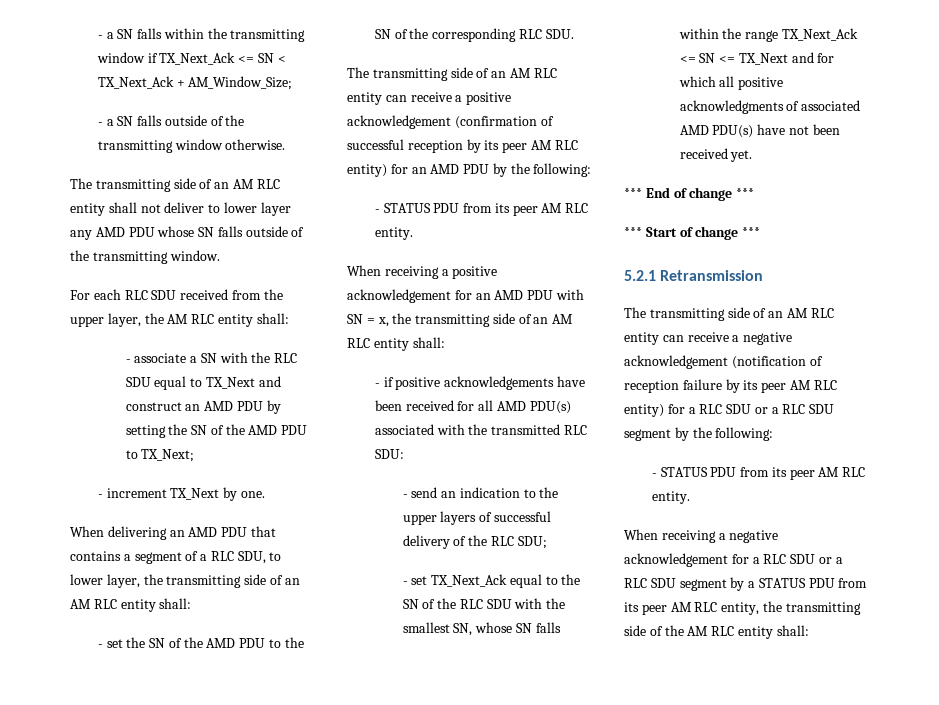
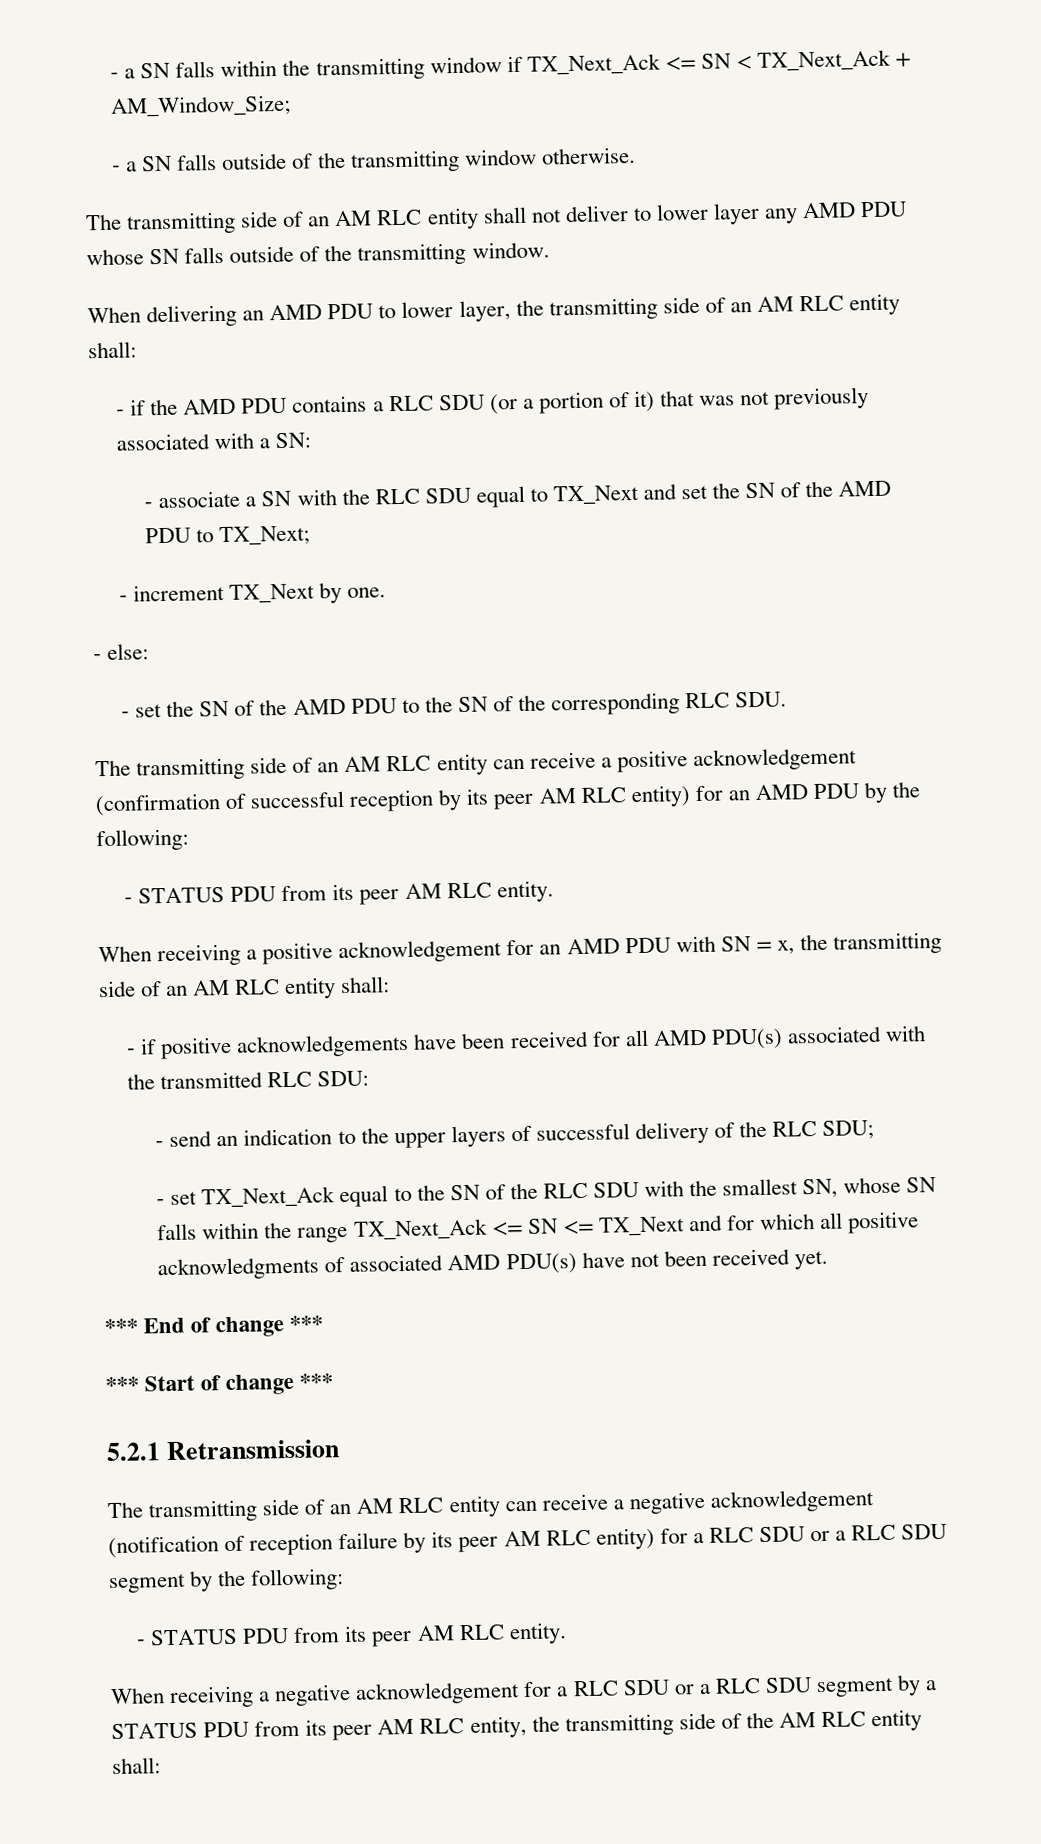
- For each RLC SDU received from the upper layer, the AM RLC entity shall:
+ When delivering an AMD PDU to lower layer, the transmitting side of an AM RLC entity shall:
+ - if the AMD PDU contains a RLC SDU (or a portion of it) that was not previously associated with a SN:
- - associate a SN with the RLC SDU equal to TX_Next and construct an AMD PDU by setting the SN of the AMD PDU to TX_Next;
+ - associate a SN with the RLC SDU equal to TX_Next and set the SN of the AMD PDU to TX_Next;
- When delivering an AMD PDU that contains a segment of a RLC SDU, to lower layer, the transmitting side of an AM RLC entity shall:
+ - else:

